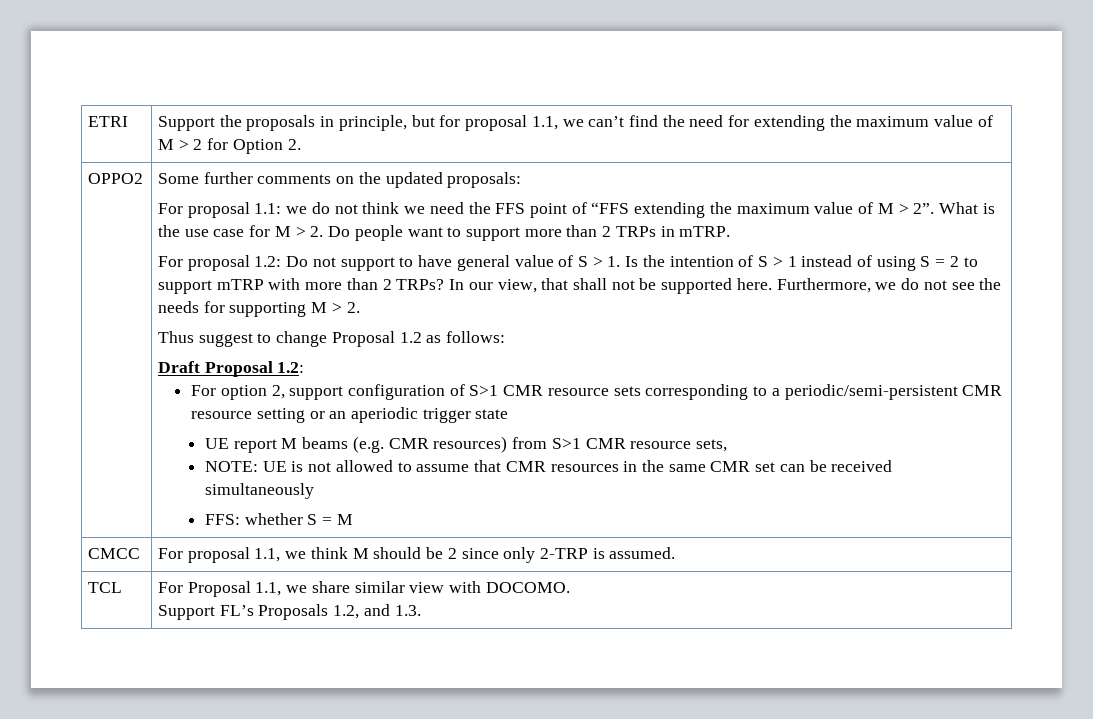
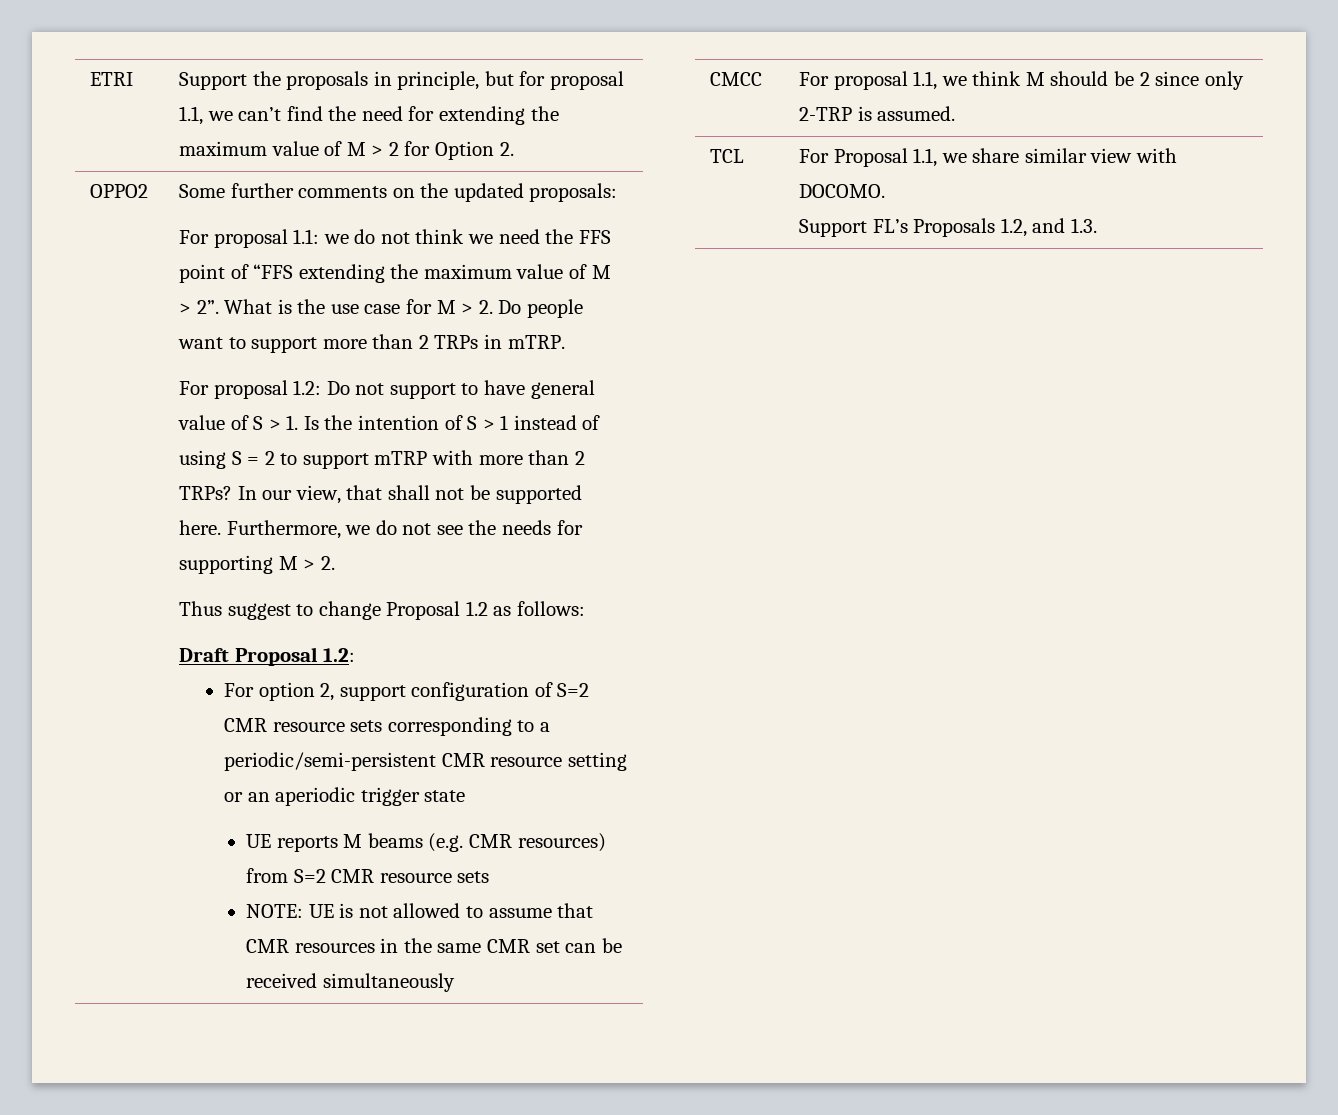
- For option 2, support configuration of S>1 CMR resource sets corresponding to a periodic/semi-persistent CMR resource setting or an aperiodic trigger state
+ For option 2, support configuration of S=2 CMR resource sets corresponding to a periodic/semi-persistent CMR resource setting or an aperiodic trigger state
- UE report M beams (e.g. CMR resources) from S>1 CMR resource sets,
+ UE reports M beams (e.g. CMR resources) from S=2 CMR resource sets
- FFS: whether S = M

